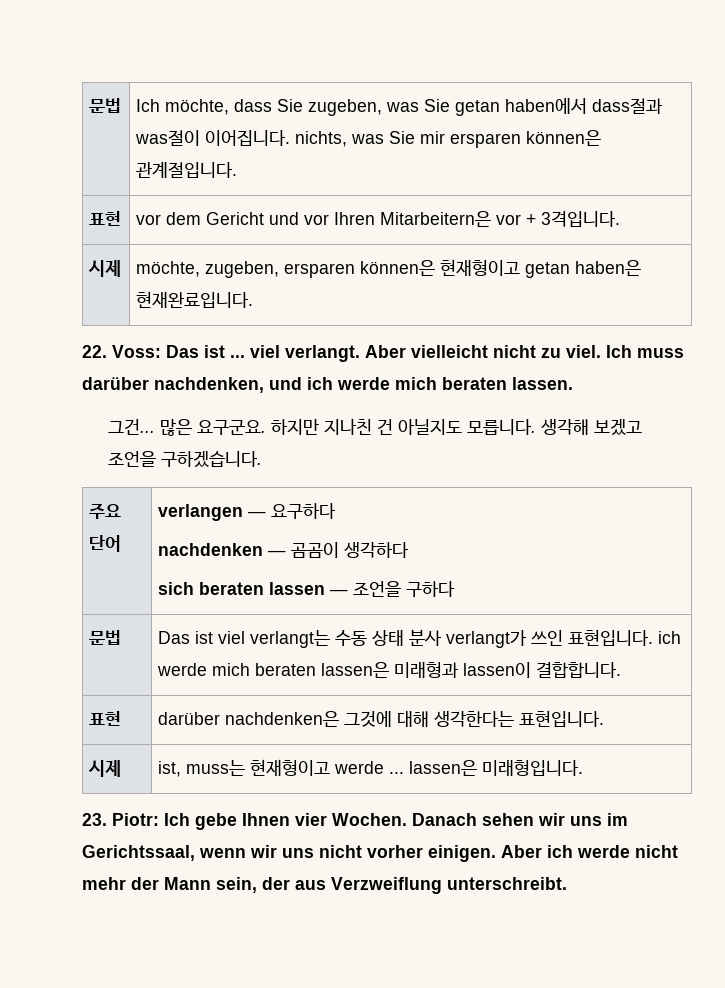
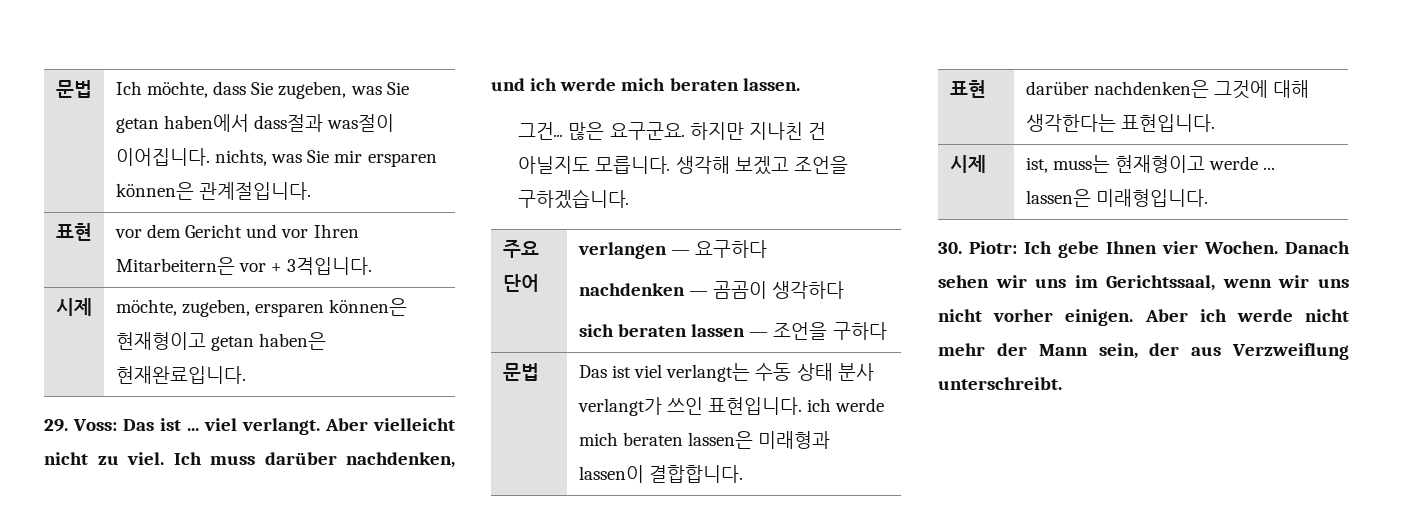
- 22. Voss: Das ist ... viel verlangt.
+ 29. Voss: Das ist ... viel verlangt.
- 23. Piotr: Ich gebe Ihnen vier Wochen.
+ 30. Piotr: Ich gebe Ihnen vier Wochen.

